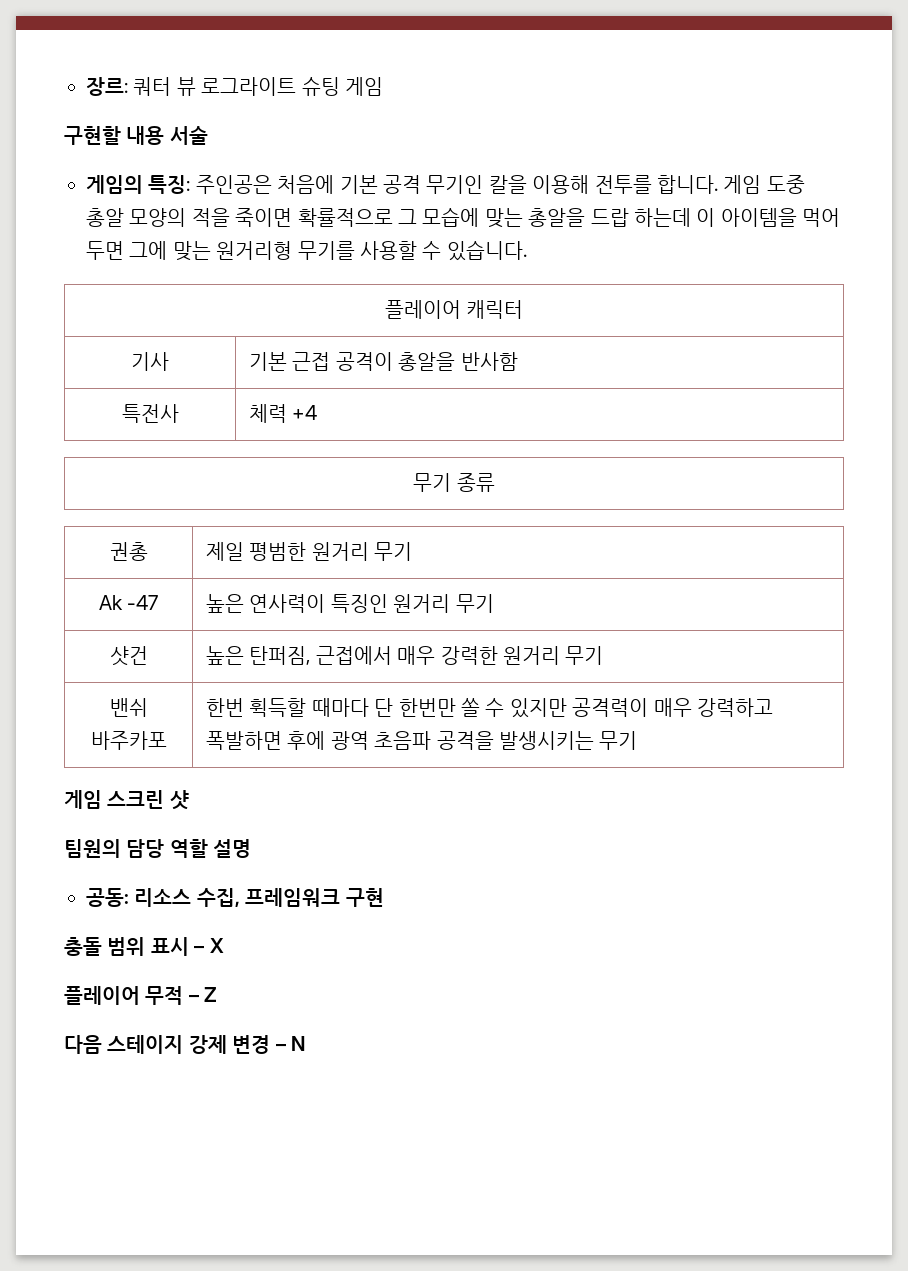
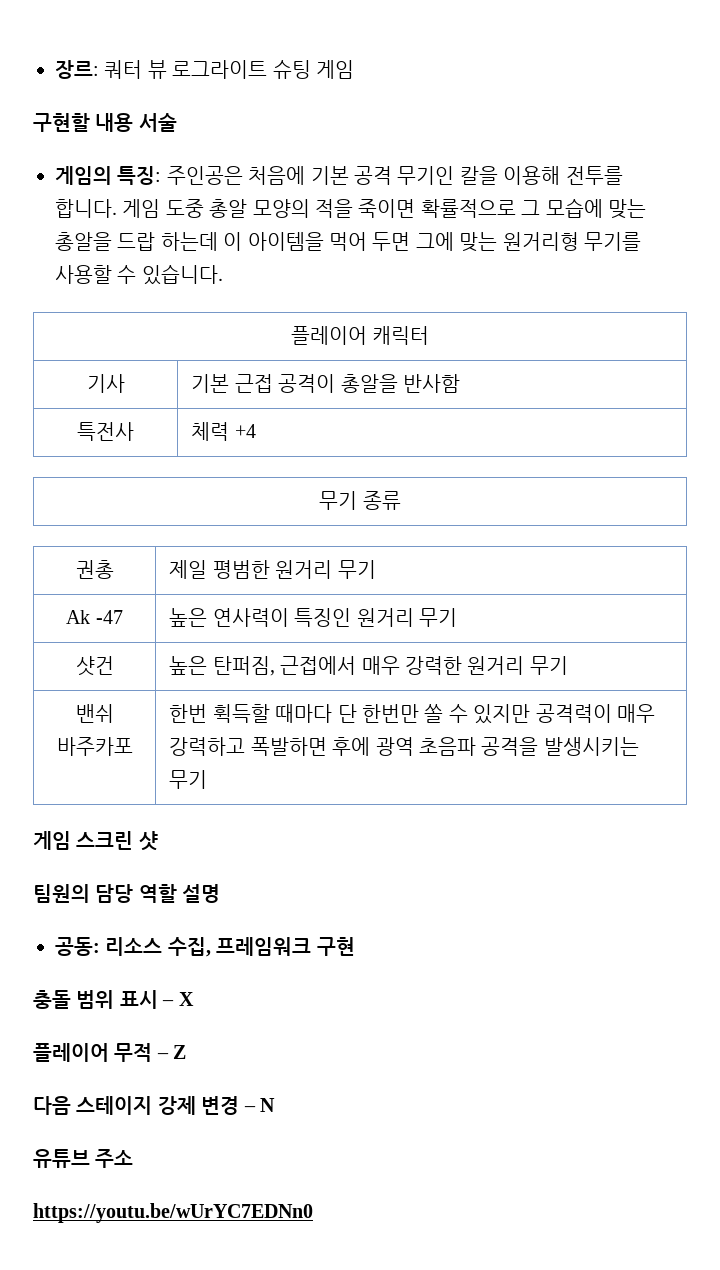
+ 유튜브 주소
+ https://youtu.be/wUrYC7EDNn0

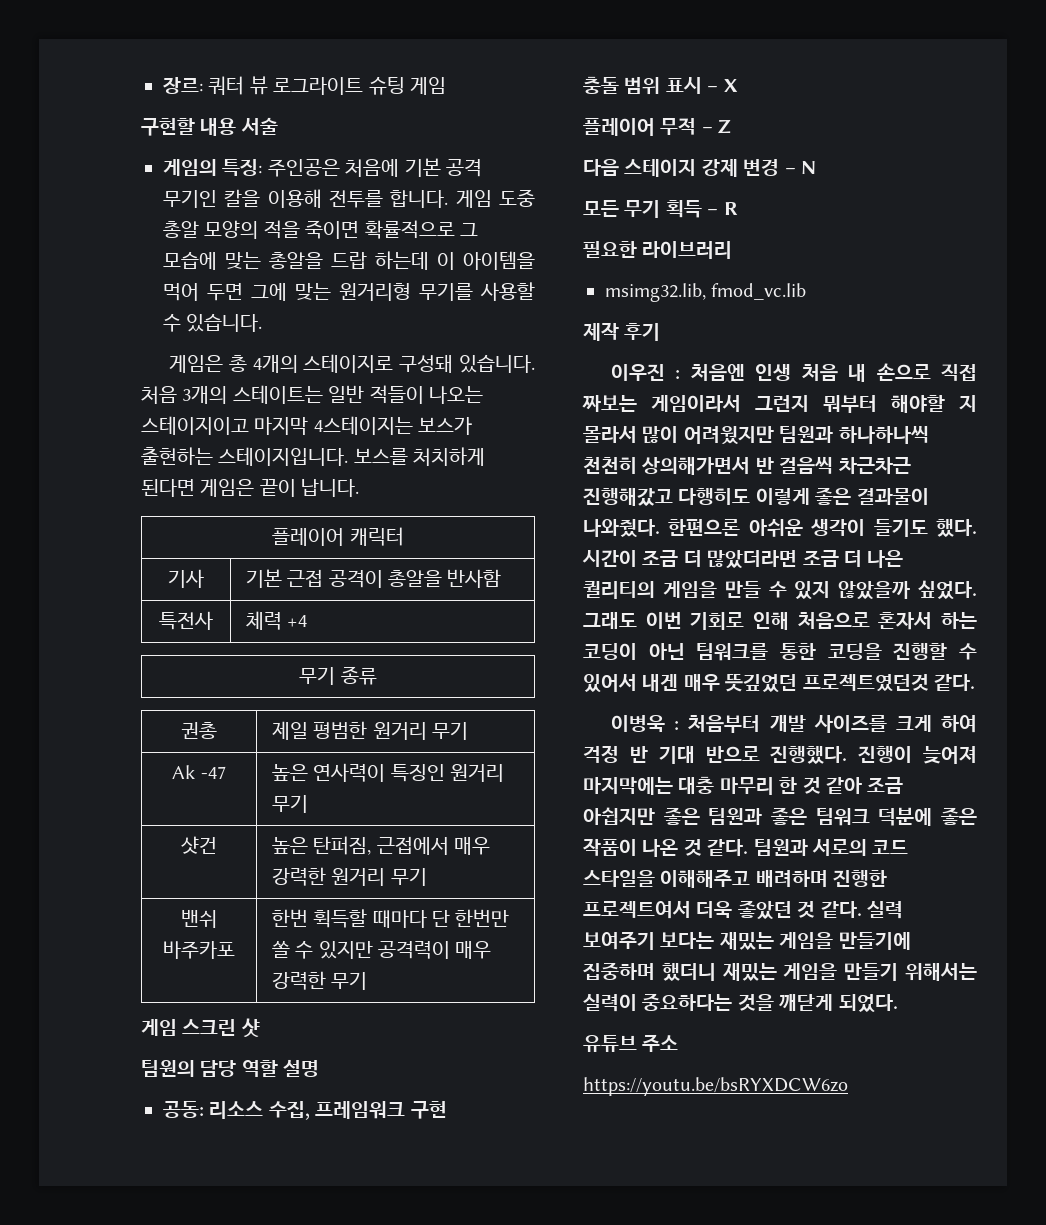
+ 게임은 총 4개의 스테이지로 구성돼 있습니다. 처음 3개의 스테이트는 일반 적들이 나오는 스테이지이고 마지막 4스테이지는 보스가 출현하는 스테이지입니다. 보스를 처치하게 된다면 게임은 끝이 납니다.
- 밴쉬 바주카포 | 한번 휙득할 때마다 단 한번만 쏠 수 있지만 공격력이 매우 강력하고 폭발하면 후에 광역 초음파 공격을 발생시키는 무기
+ 밴쉬 바주카포 | 한번 휙득할 때마다 단 한번만 쏠 수 있지만 공격력이 매우 강력한 무기
+ 모든 무기 획득 – R
+ 필요한 라이브러리
+ msimg32.lib, fmod_vc.lib
+ 제작 후기
+ 이우진 : 처음엔 인생 처음 내 손으로 직접 짜보는 게임이라서 그런지 뭐부터 해야할 지 몰라서 많이 어려웠지만 팀원과 하나하나씩 천천히 상의해가면서 반 걸음씩 차근차근 진행해갔고 다행히도 이렇게 좋은 결과물이 나와줬다. 한편으론 아쉬운 생각이 들기도 했다. 시간이 조금 더 많았더라면 조금 더 나은 퀄리티의 게임을 만들 수 있지 않았을까 싶었다. 그래도 이번 기회로 인해 처음으로 혼자서 하는 코딩이 아닌 팀워크를 통한 코딩을 진행할 수 있어서 내겐 매우 뜻깊었던 프로젝트였던것 같다.
+ 이병욱 : 처음부터 개발 사이즈를 크게 하여 걱정 반 기대 반으로 진행했다. 진행이 늦어져 마지막에는 대충 마무리 한 것 같아 조금 아쉽지만 좋은 팀원과 좋은 팀워크 덕분에 좋은 작품이 나온 것 같다. 팀원과 서로의 코드 스타일을 이해해주고 배려하며 진행한 프로젝트여서 더욱 좋았던 것 같다. 실력 보여주기 보다는 재밌는 게임을 만들기에 집중하며 했더니 재밌는 게임을 만들기 위해서는 실력이 중요하다는 것을 깨닫게 되었다.
- https://youtu.be/wUrYC7EDNn0
+ https://youtu.be/bsRYXDCW6zo

